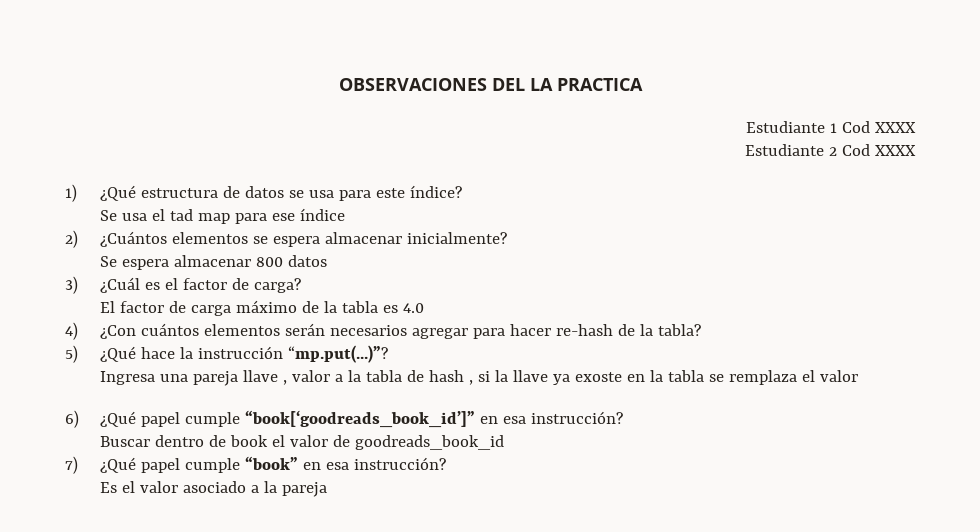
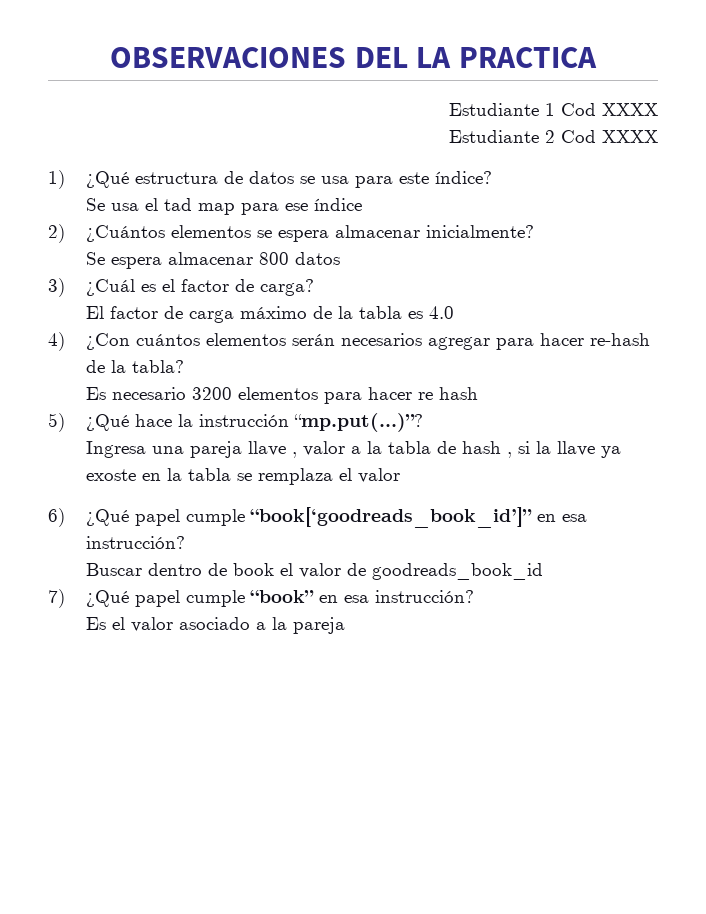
+ Es necesario 3200 elementos para hacer re hash

